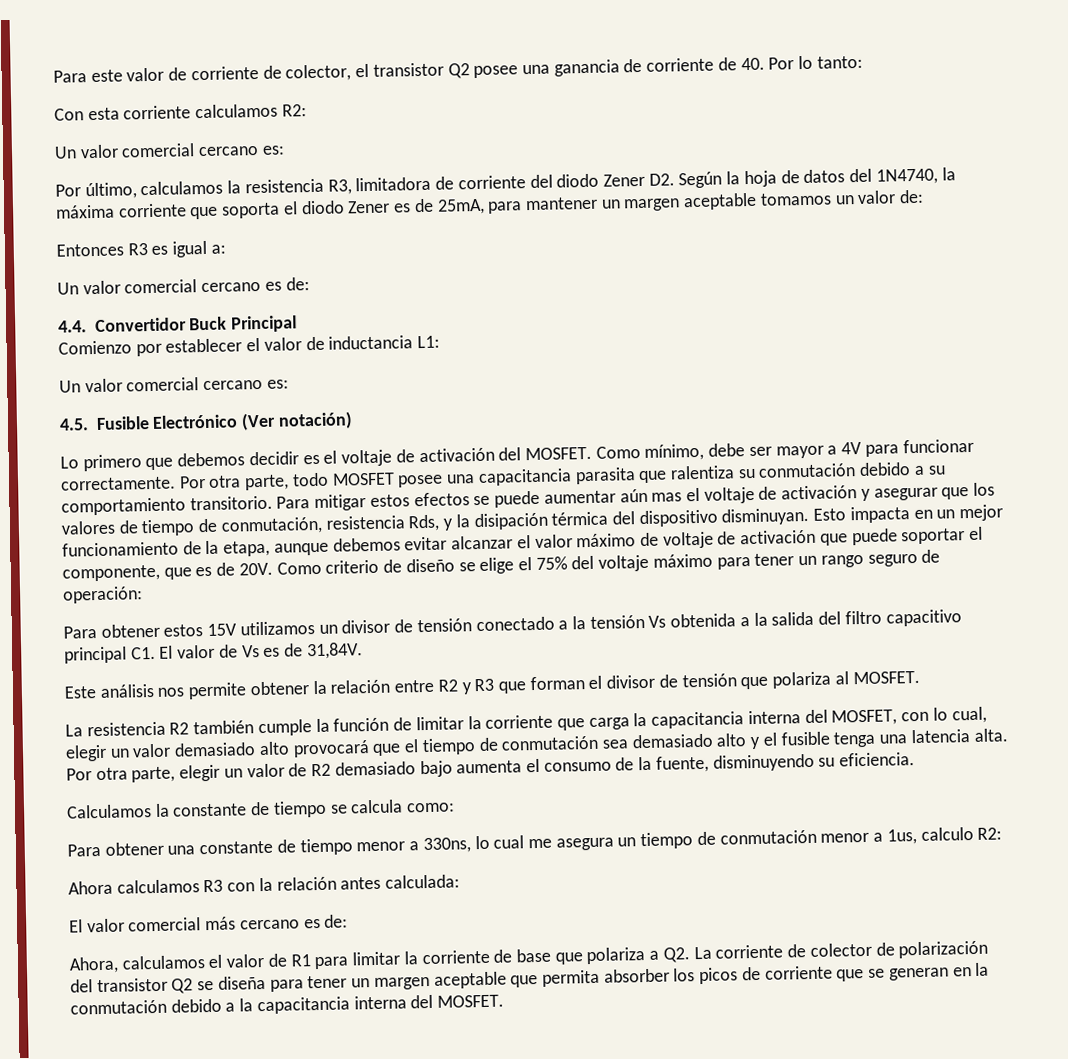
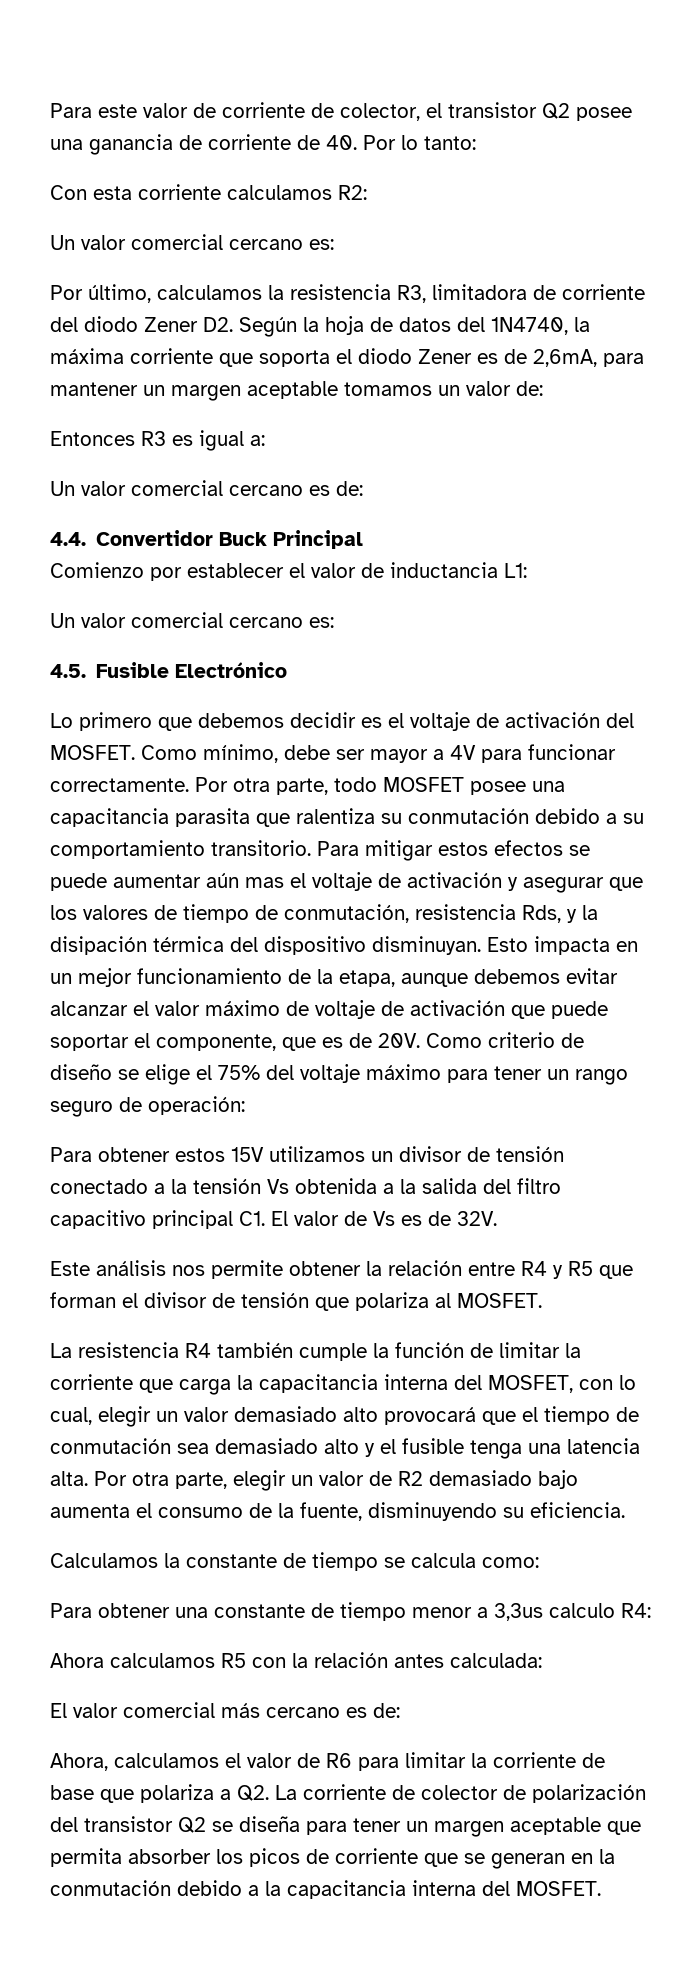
- Por último, calculamos la resistencia R3, limitadora de corriente del diodo Zener D2. Según la hoja de datos del 1N4740, la máxima corriente que soporta el diodo Zener es de 25mA, para mantener un margen aceptable tomamos un valor de:
+ Por último, calculamos la resistencia R3, limitadora de corriente del diodo Zener D2. Según la hoja de datos del 1N4740, la máxima corriente que soporta el diodo Zener es de 2,6mA, para mantener un margen aceptable tomamos un valor de:
- 4.5. Fusible Electrónico (Ver notación)
+ 4.5. Fusible Electrónico
- Para obtener estos 15V utilizamos un divisor de tensión conectado a la tensión Vs obtenida a la salida del filtro capacitivo principal C1. El valor de Vs es de 31,84V.
+ Para obtener estos 15V utilizamos un divisor de tensión conectado a la tensión Vs obtenida a la salida del filtro capacitivo principal C1. El valor de Vs es de 32V.
- Este análisis nos permite obtener la relación entre R2 y R3 que forman el divisor de tensión que polariza al MOSFET.
+ Este análisis nos permite obtener la relación entre R4 y R5 que forman el divisor de tensión que polariza al MOSFET.
- La resistencia R2 también cumple la función de limitar la corriente que carga la capacitancia interna del MOSFET, con lo cual, elegir un valor demasiado alto provocará que el tiempo de conmutación sea demasiado alto y el fusible tenga una latencia alta.
+ La resistencia R4 también cumple la función de limitar la corriente que carga la capacitancia interna del MOSFET, con lo cual, elegir un valor demasiado alto provocará que el tiempo de conmutación sea demasiado alto y el fusible tenga una latencia alta.
- Para obtener una constante de tiempo menor a 330ns, lo cual me asegura un tiempo de conmutación menor a 1us, calculo R2:
+ Para obtener una constante de tiempo menor a 3,3us calculo R4:
- Ahora calculamos R3 con la relación antes calculada:
+ Ahora calculamos R5 con la relación antes calculada:
- Ahora, calculamos el valor de R1 para limitar la corriente de base que polariza a Q2. La corriente de colector de polarización del transistor Q2 se diseña para tener un margen aceptable que permita absorber los picos de corriente que se generan en la conmutación debido a la capacitancia interna del MOSFET.
+ Ahora, calculamos el valor de R6 para limitar la corriente de base que polariza a Q2. La corriente de colector de polarización del transistor Q2 se diseña para tener un margen aceptable que permita absorber los picos de corriente que se generan en la conmutación debido a la capacitancia interna del MOSFET.

